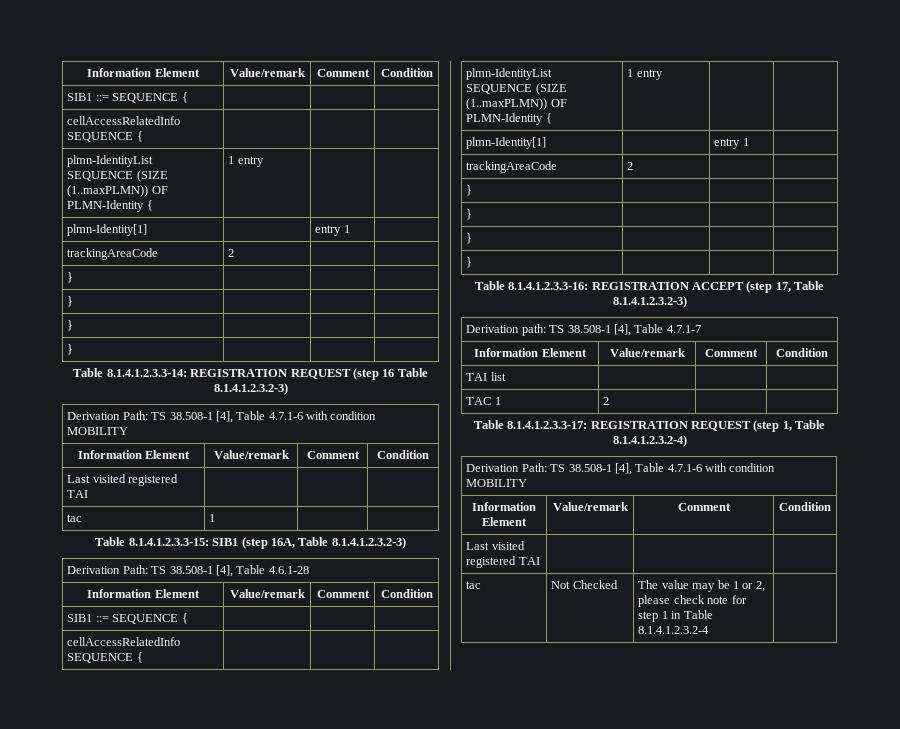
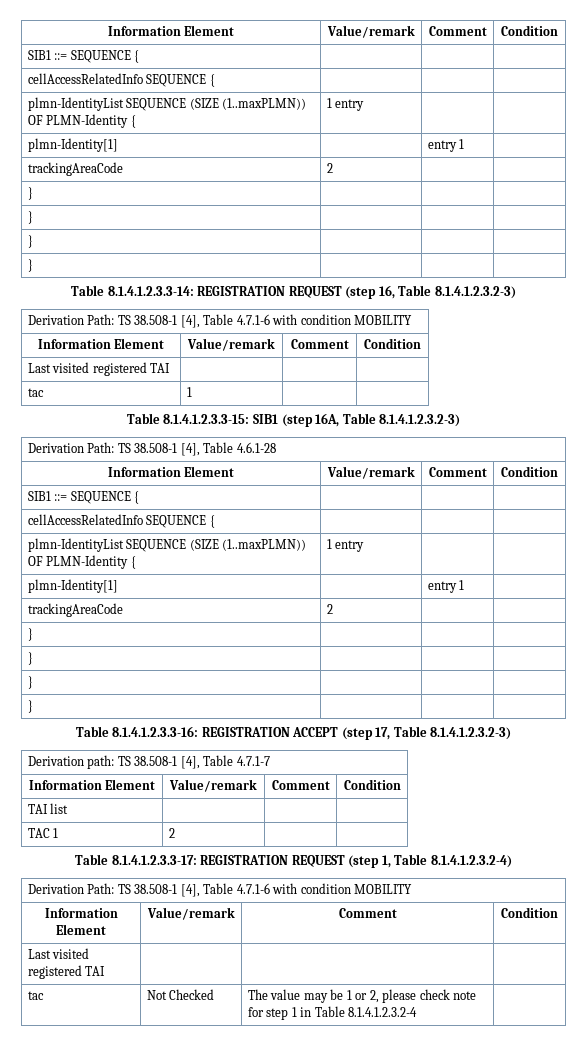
- Table 8.1.4.1.2.3.3-14: REGISTRATION REQUEST (step 16 Table 8.1.4.1.2.3.2-3)
+ Table 8.1.4.1.2.3.3-14: REGISTRATION REQUEST (step 16, Table 8.1.4.1.2.3.2-3)

